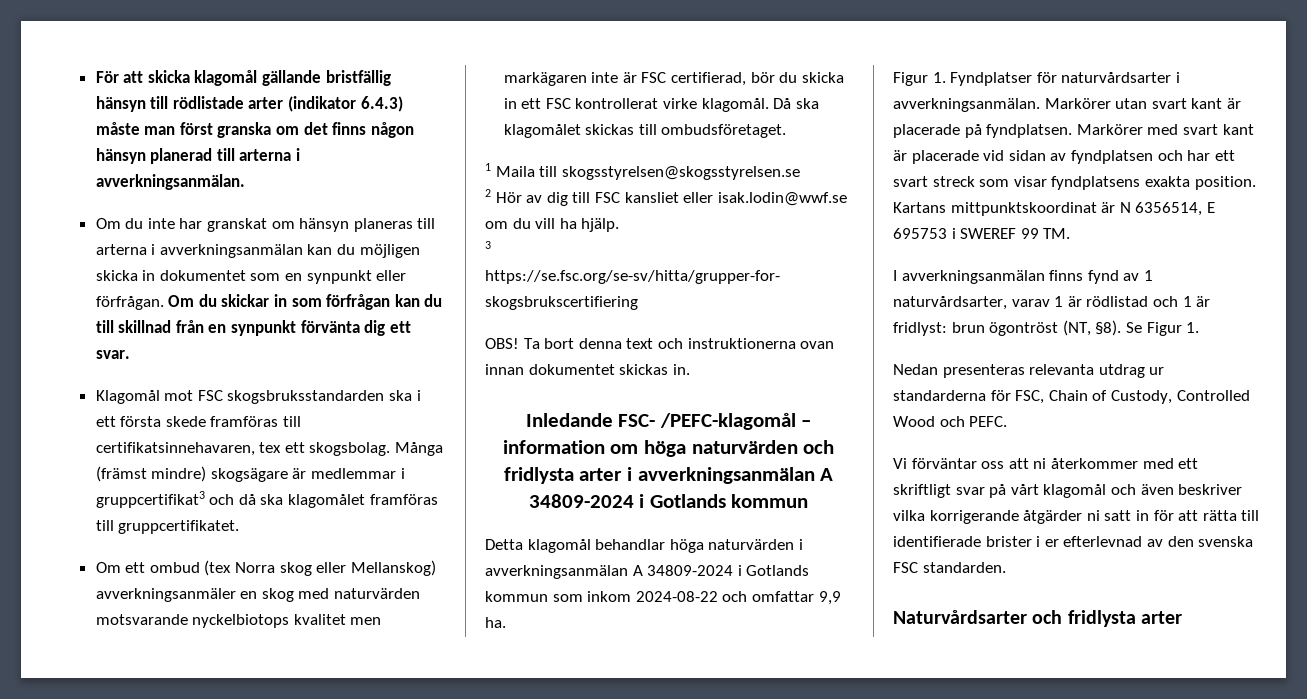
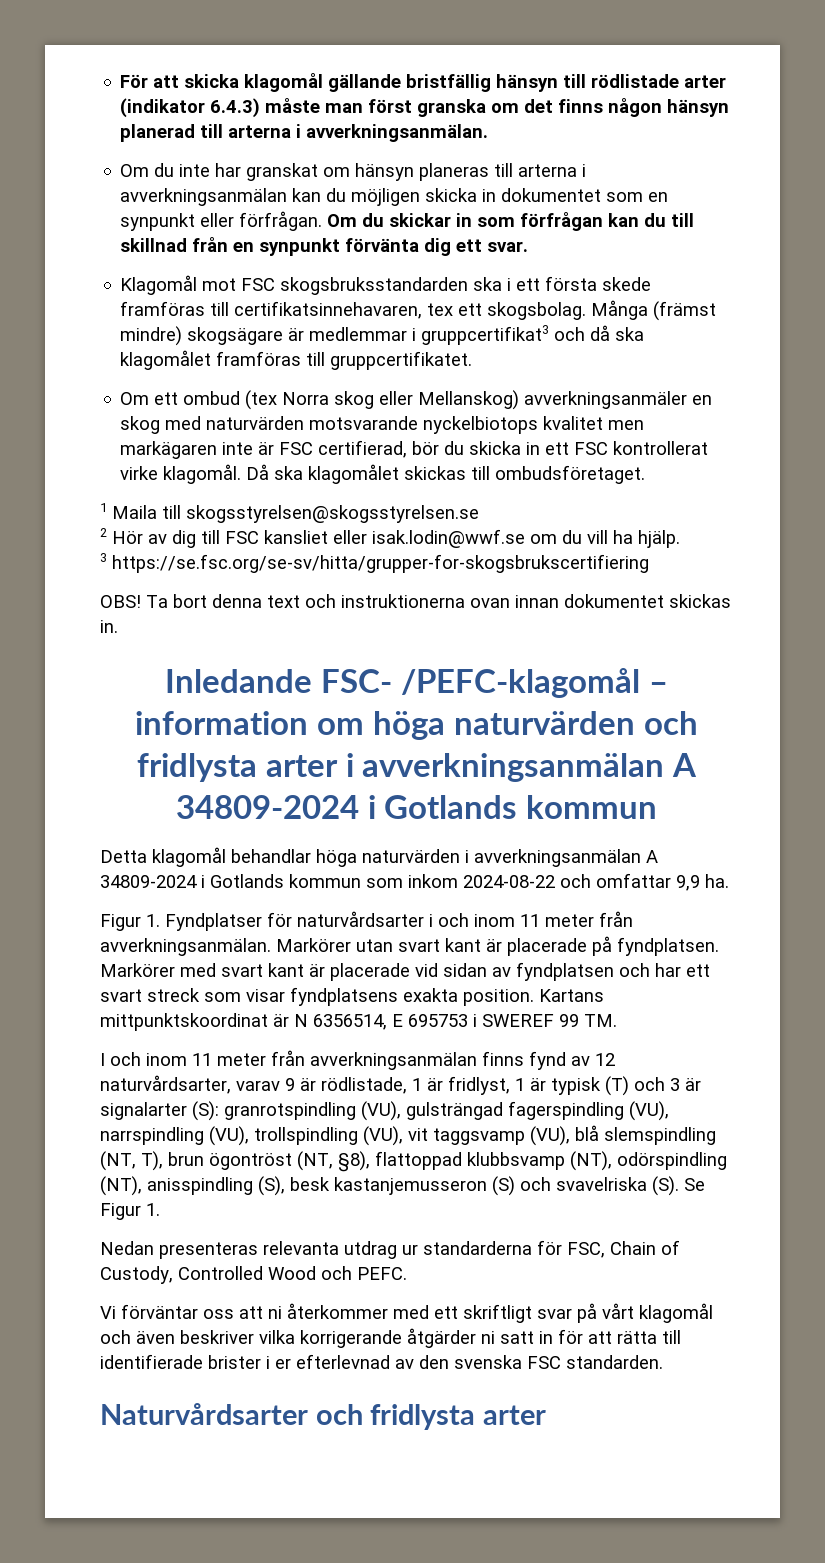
- Figur 1. Fyndplatser för naturvårdsarter i avverkningsanmälan.
+ Figur 1. Fyndplatser för naturvårdsarter i och inom 11 meter från avverkningsanmälan.
- I avverkningsanmälan finns fynd av 1 naturvårdsarter, varav 1 är rödlistad och 1 är fridlyst: brun ögontröst (NT, §8). Se Figur 1.
+ I och inom 11 meter från avverkningsanmälan finns fynd av 12 naturvårdsarter, varav 9 är rödlistade, 1 är fridlyst, 1 är typisk (T) och 3 är signalarter (S): granrotspindling (VU), gulsträngad fagerspindling (VU), narrspindling (VU), trollspindling (VU), vit taggsvamp (VU), blå slemspindling (NT, T), brun ögontröst (NT, §8), flattoppad klubbsvamp (NT), odörspindling (NT), anisspindling (S), besk kastanjemusseron (S) och svavelriska (S). Se Figur 1.

